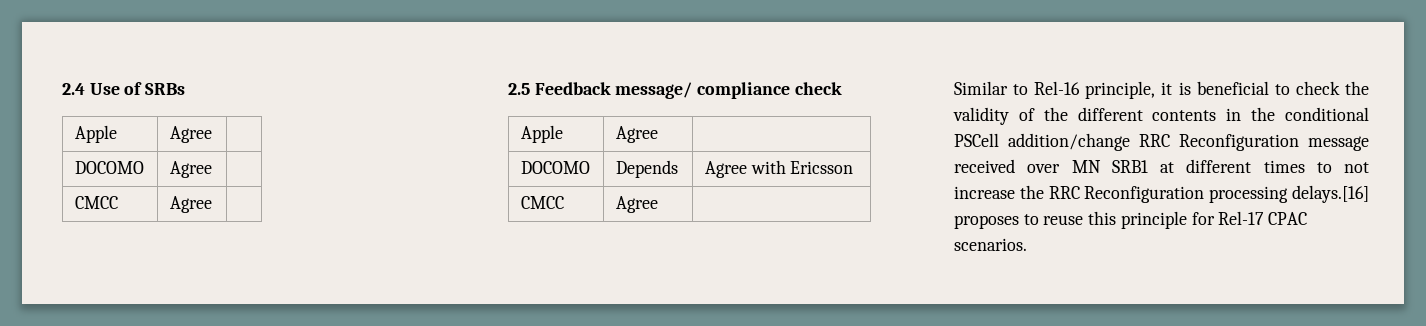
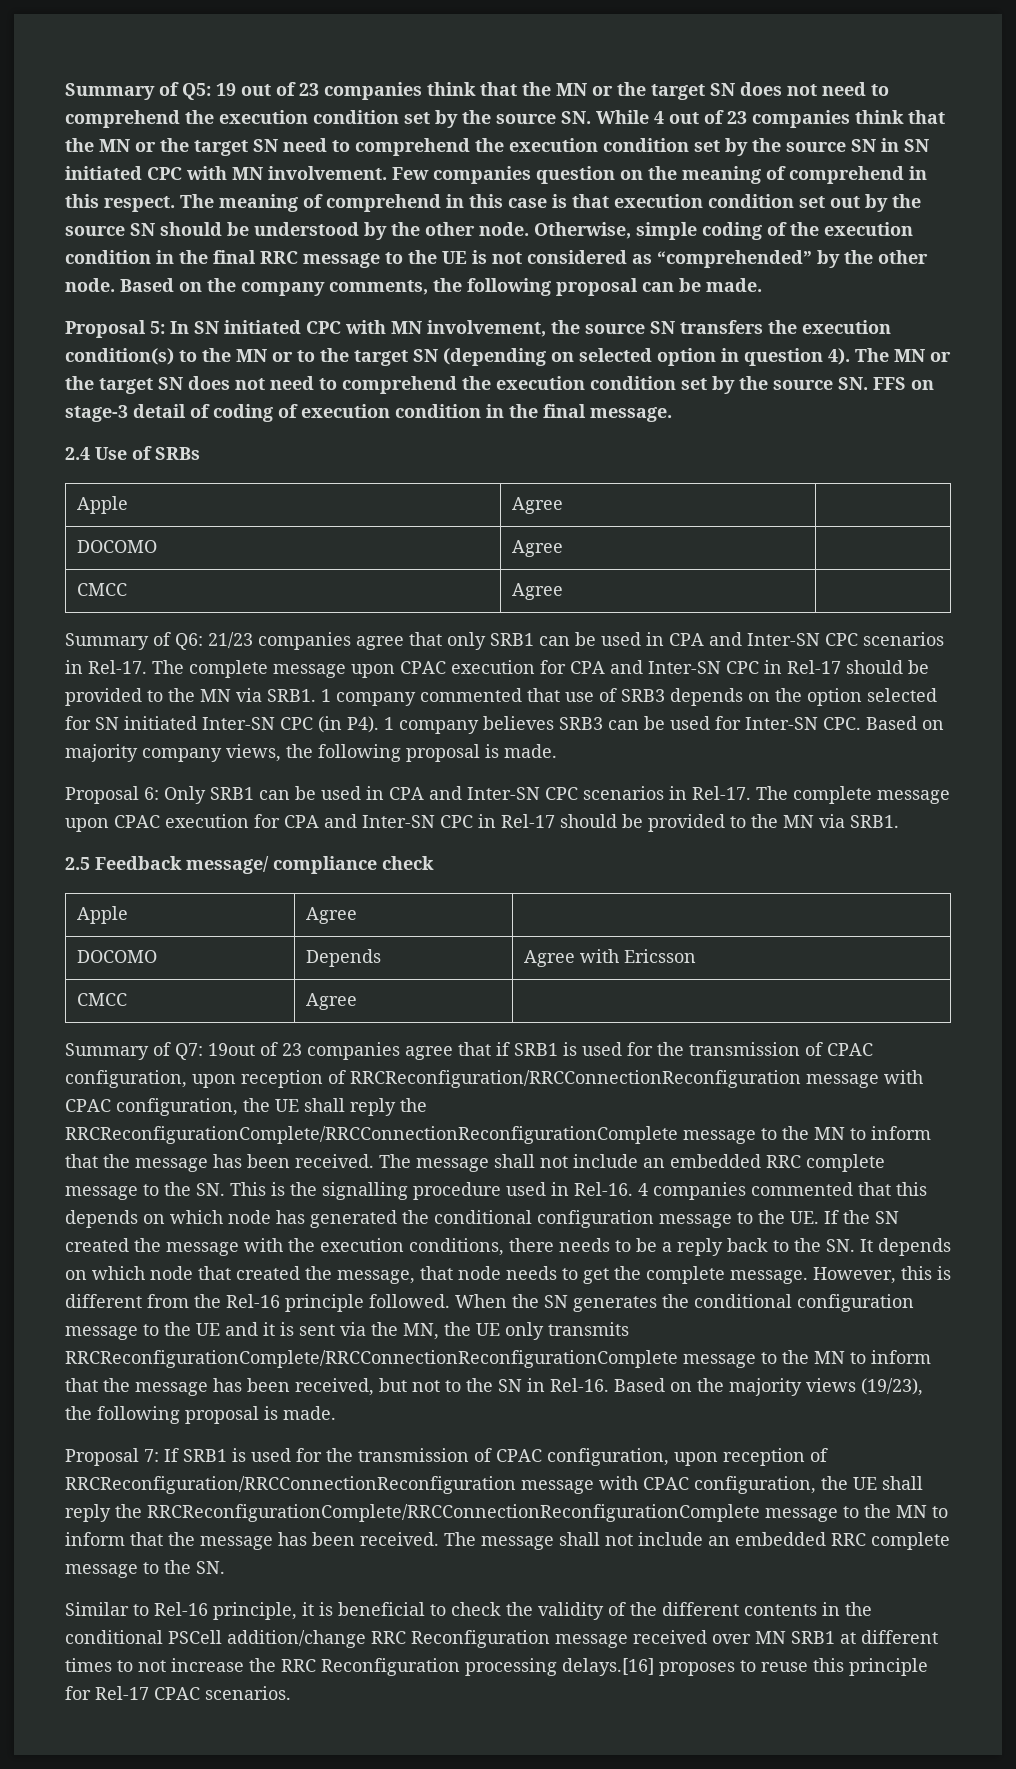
+ Summary of Q5: 19 out of 23 companies think that the MN or the target SN does not need to comprehend the execution condition set by the source SN. While 4 out of 23 companies think that the MN or the target SN need to comprehend the execution condition set by the source SN in SN initiated CPC with MN involvement. Few companies question on the meaning of comprehend in this respect. The meaning of comprehend in this case is that execution condition set out by the source SN should be understood by the other node. Otherwise, simple coding of the execution condition in the final RRC message to the UE is not considered as “comprehended” by the other node. Based on the company comments, the following proposal can be made.
+ Proposal 5: In SN initiated CPC with MN involvement, the source SN transfers the execution condition(s) to the MN or to the target SN (depending on selected option in question 4). The MN or the target SN does not need to comprehend the execution condition set by the source SN. FFS on stage-3 detail of coding of execution condition in the final message.
+ Summary of Q6: 21/23 companies agree that only SRB1 can be used in CPA and Inter-SN CPC scenarios in Rel-17. The complete message upon CPAC execution for CPA and Inter-SN CPC in Rel-17 should be provided to the MN via SRB1. 1 company commented that use of SRB3 depends on the option selected for SN initiated Inter-SN CPC (in P4). 1 company believes SRB3 can be used for Inter-SN CPC. Based on majority company views, the following proposal is made.
+ Proposal 6: Only SRB1 can be used in CPA and Inter-SN CPC scenarios in Rel-17. The complete message upon CPAC execution for CPA and Inter-SN CPC in Rel-17 should be provided to the MN via SRB1.
+ Summary of Q7: 19out of 23 companies agree that if SRB1 is used for the transmission of CPAC configuration, upon reception of RRCReconfiguration/RRCConnectionReconfiguration message with CPAC configuration, the UE shall reply the RRCReconfigurationComplete/RRCConnectionReconfigurationComplete message to the MN to inform that the message has been received. The message shall not include an embedded RRC complete message to the SN. This is the signalling procedure used in Rel-16. 4 companies commented that this depends on which node has generated the conditional configuration message to the UE. If the SN created the message with the execution conditions, there needs to be a reply back to the SN. It depends on which node that created the message, that node needs to get the complete message. However, this is different from the Rel-16 principle followed. When the SN generates the conditional configuration message to the UE and it is sent via the MN, the UE only transmits RRCReconfigurationComplete/RRCConnectionReconfigurationComplete message to the MN to inform that the message has been received, but not to the SN in Rel-16. Based on the majority views (19/23), the following proposal is made.
+ Proposal 7: If SRB1 is used for the transmission of CPAC configuration, upon reception of RRCReconfiguration/RRCConnectionReconfiguration message with CPAC configuration, the UE shall reply the RRCReconfigurationComplete/RRCConnectionReconfigurationComplete message to the MN to inform that the message has been received. The message shall not include an embedded RRC complete message to the SN.

